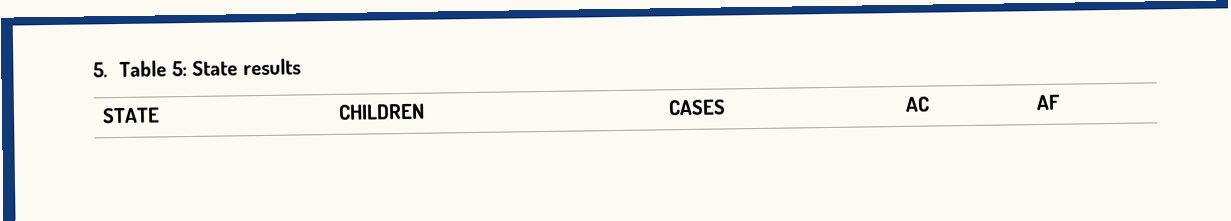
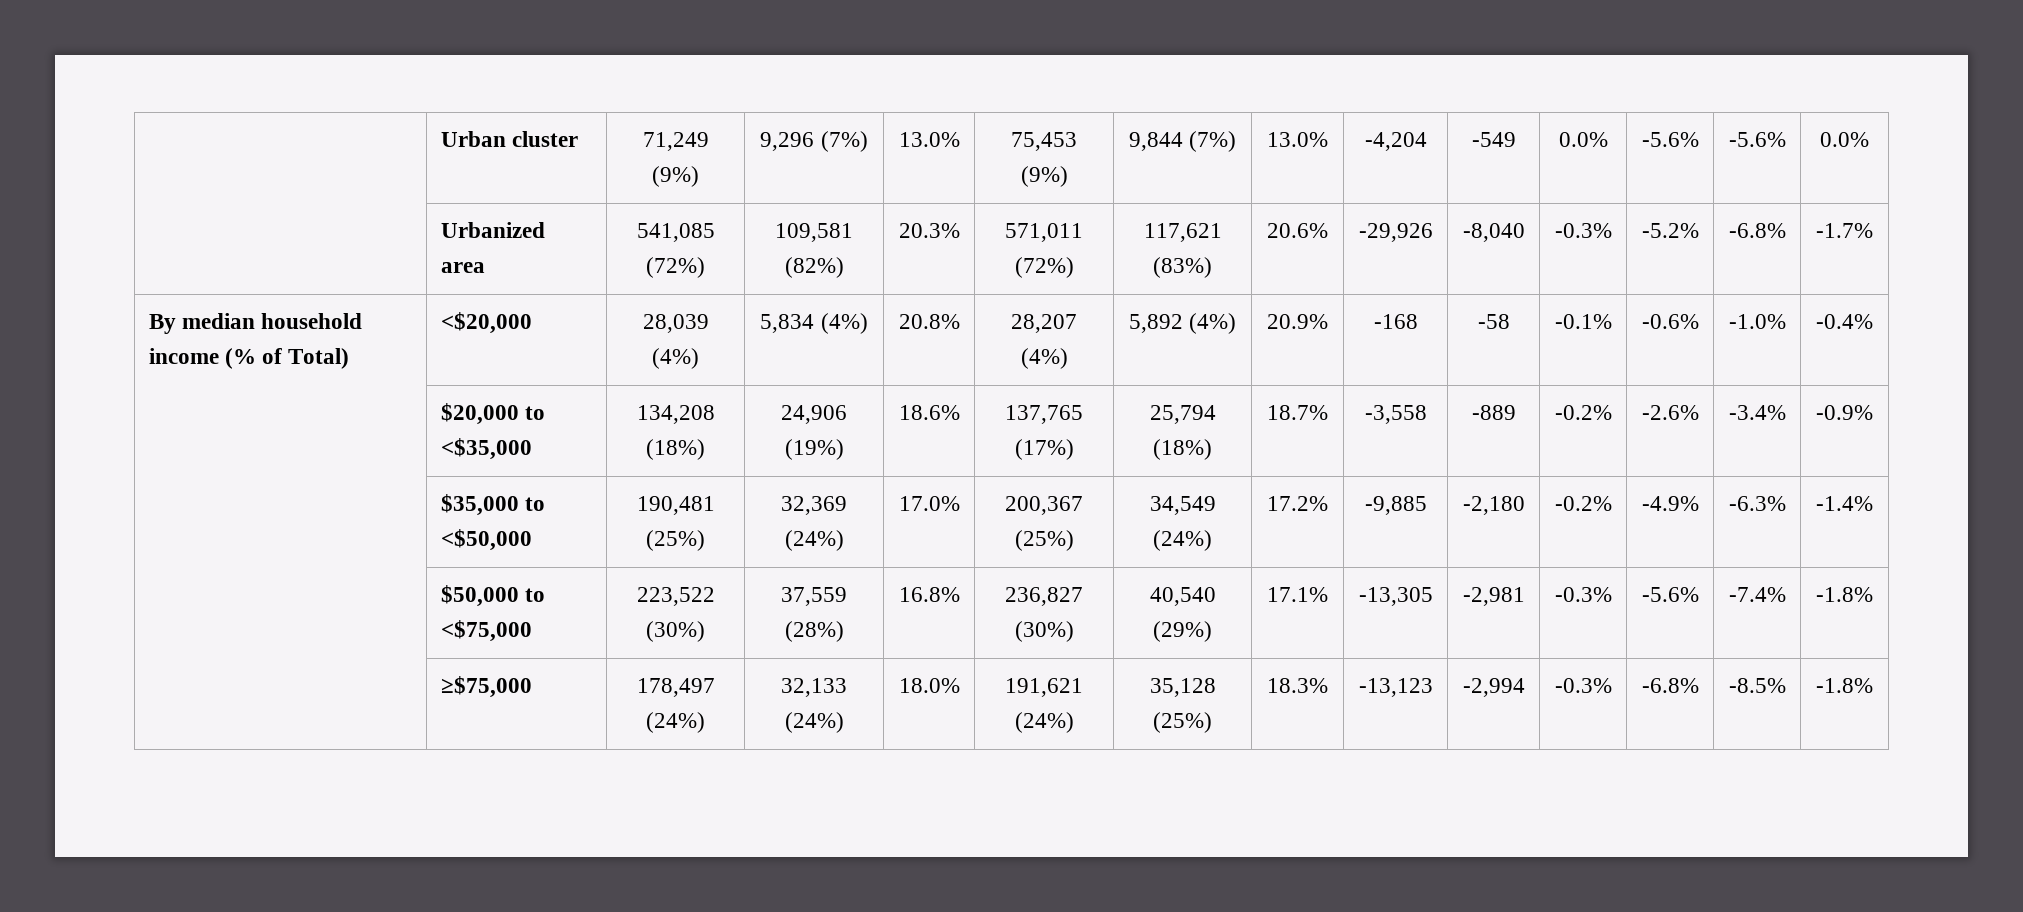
- 5. Table 5: State results
- STATE | CHILDREN | CASES | AC | AF
+ | Urban cluster | 71,249 (9%) | 9,296 (7%) | 13.0% | 75,453 (9%) | 9,844 (7%) | 13.0% | -4,204 | -549 | 0.0% | -5.6% | -5.6% | 0.0%
+ | Urbanized area | 541,085 (72%) | 109,581 (82%) | 20.3% | 571,011 (72%) | 117,621 (83%) | 20.6% | -29,926 | -8,040 | -0.3% | -5.2% | -6.8% | -1.7%
+ By median household income (% of Total) | <$20,000 | 28,039 (4%) | 5,834 (4%) | 20.8% | 28,207 (4%) | 5,892 (4%) | 20.9% | -168 | -58 | -0.1% | -0.6% | -1.0% | -0.4%
+ | $20,000 to <$35,000 | 134,208 (18%) | 24,906 (19%) | 18.6% | 137,765 (17%) | 25,794 (18%) | 18.7% | -3,558 | -889 | -0.2% | -2.6% | -3.4% | -0.9%
+ | $35,000 to <$50,000 | 190,481 (25%) | 32,369 (24%) | 17.0% | 200,367 (25%) | 34,549 (24%) | 17.2% | -9,885 | -2,180 | -0.2% | -4.9% | -6.3% | -1.4%
+ | $50,000 to <$75,000 | 223,522 (30%) | 37,559 (28%) | 16.8% | 236,827 (30%) | 40,540 (29%) | 17.1% | -13,305 | -2,981 | -0.3% | -5.6% | -7.4% | -1.8%
+ | ≥$75,000 | 178,497 (24%) | 32,133 (24%) | 18.0% | 191,621 (24%) | 35,128 (25%) | 18.3% | -13,123 | -2,994 | -0.3% | -6.8% | -8.5% | -1.8%

